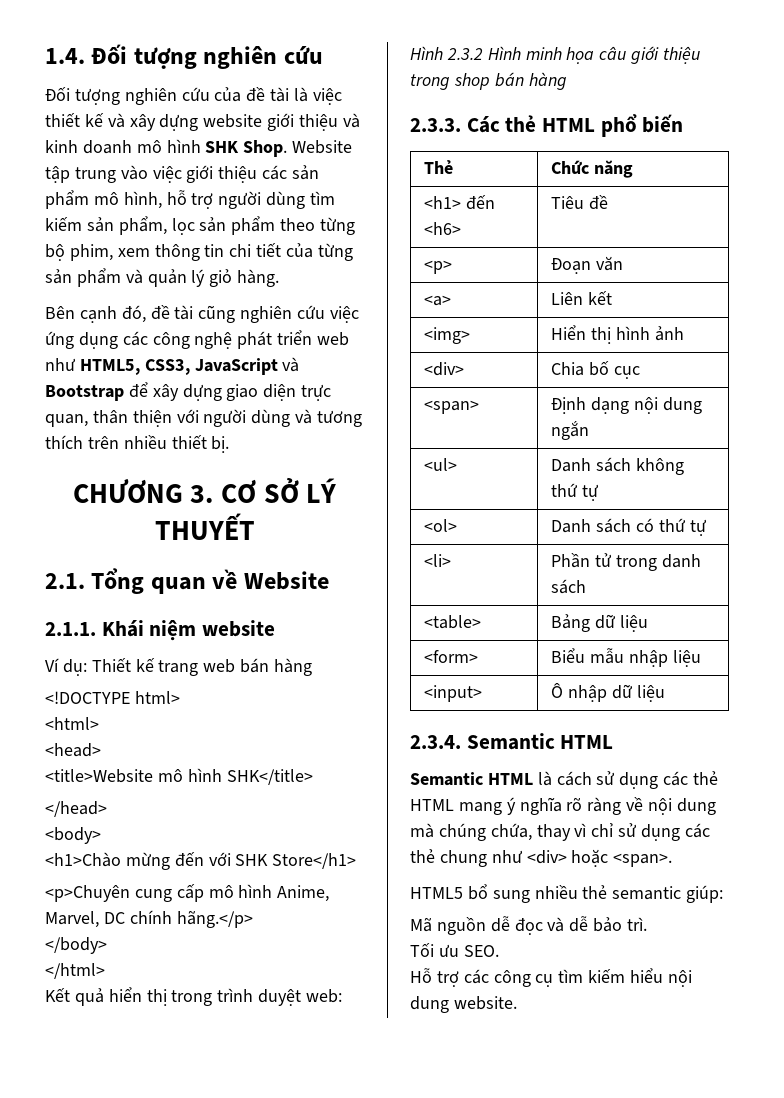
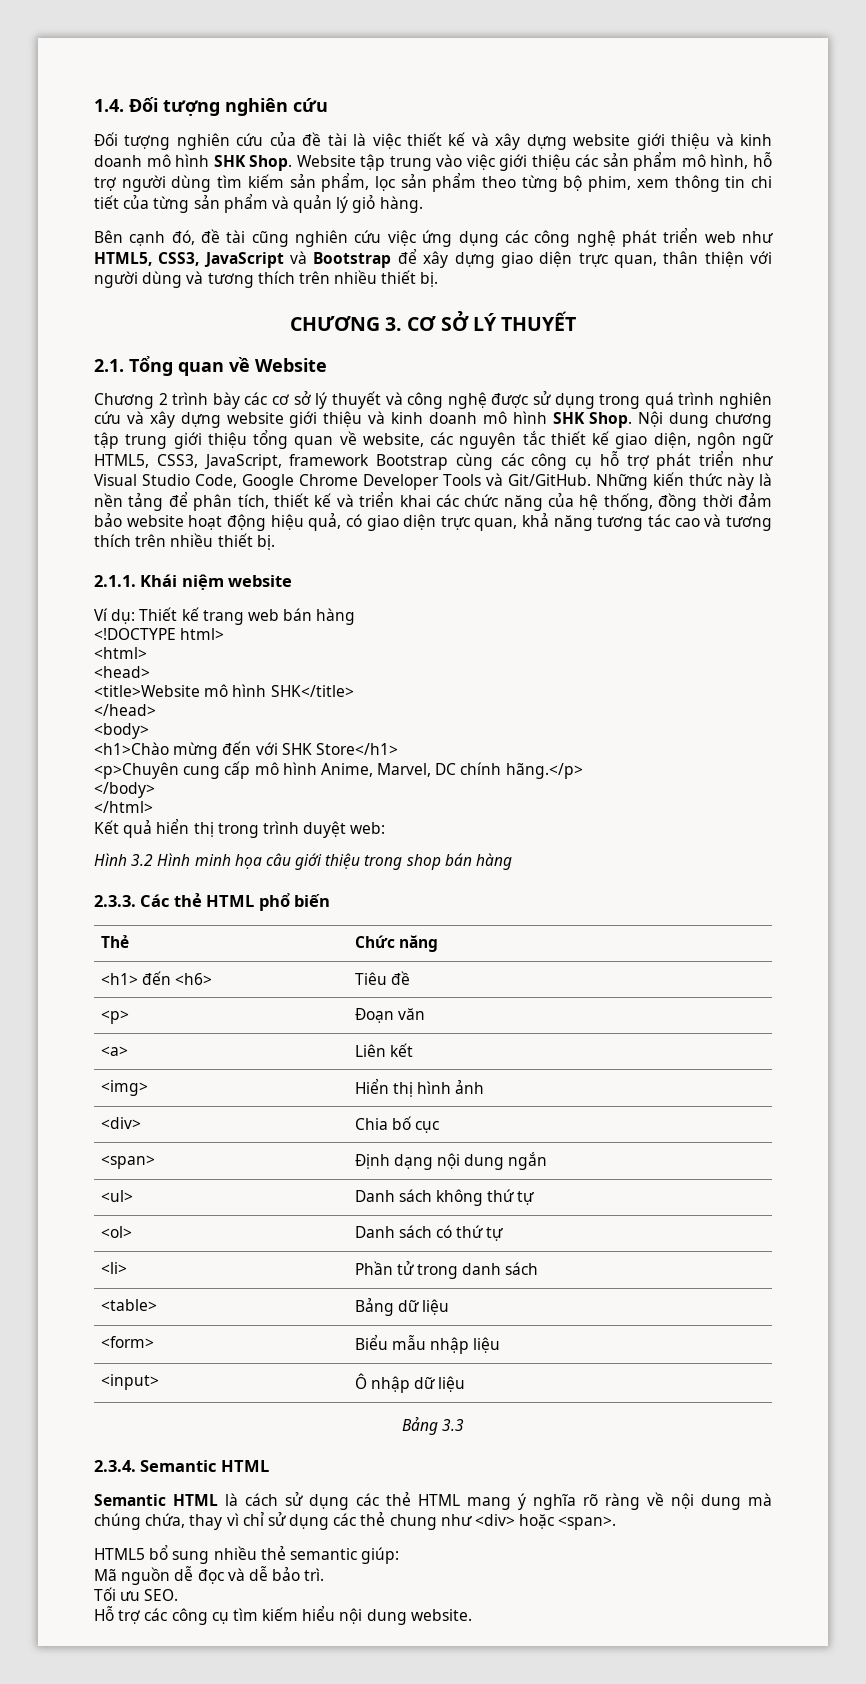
+ Chương 2 trình bày các cơ sở lý thuyết và công nghệ được sử dụng trong quá trình nghiên cứu và xây dựng website giới thiệu và kinh doanh mô hình SHK Shop. Nội dung chương tập trung giới thiệu tổng quan về website, các nguyên tắc thiết kế giao diện, ngôn ngữ HTML5, CSS3, JavaScript, framework Bootstrap cùng các công cụ hỗ trợ phát triển như Visual Studio Code, Google Chrome Developer Tools và Git/GitHub. Những kiến thức này là nền tảng để phân tích, thiết kế và triển khai các chức năng của hệ thống, đồng thời đảm bảo website hoạt động hiệu quả, có giao diện trực quan, khả năng tương tác cao và tương thích trên nhiều thiết bị.
- Hình 2.3.2 Hình minh họa câu giới thiệu trong shop bán hàng
+ Hình 3.2 Hình minh họa câu giới thiệu trong shop bán hàng
+ Bảng 3.3

